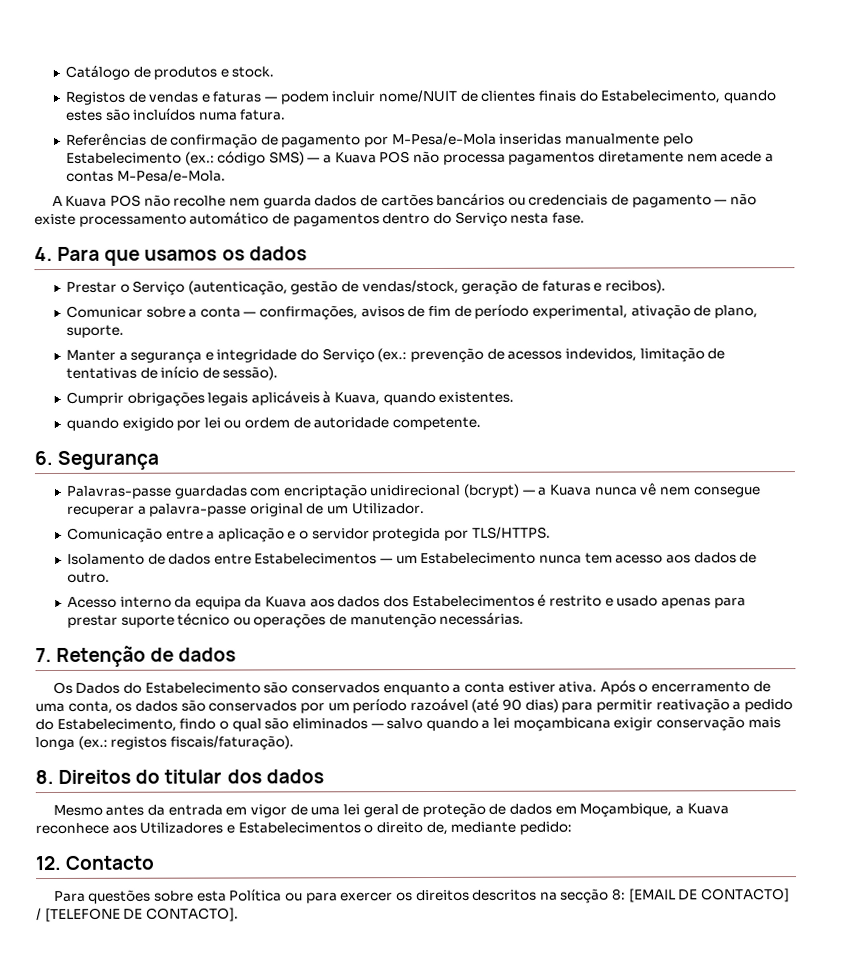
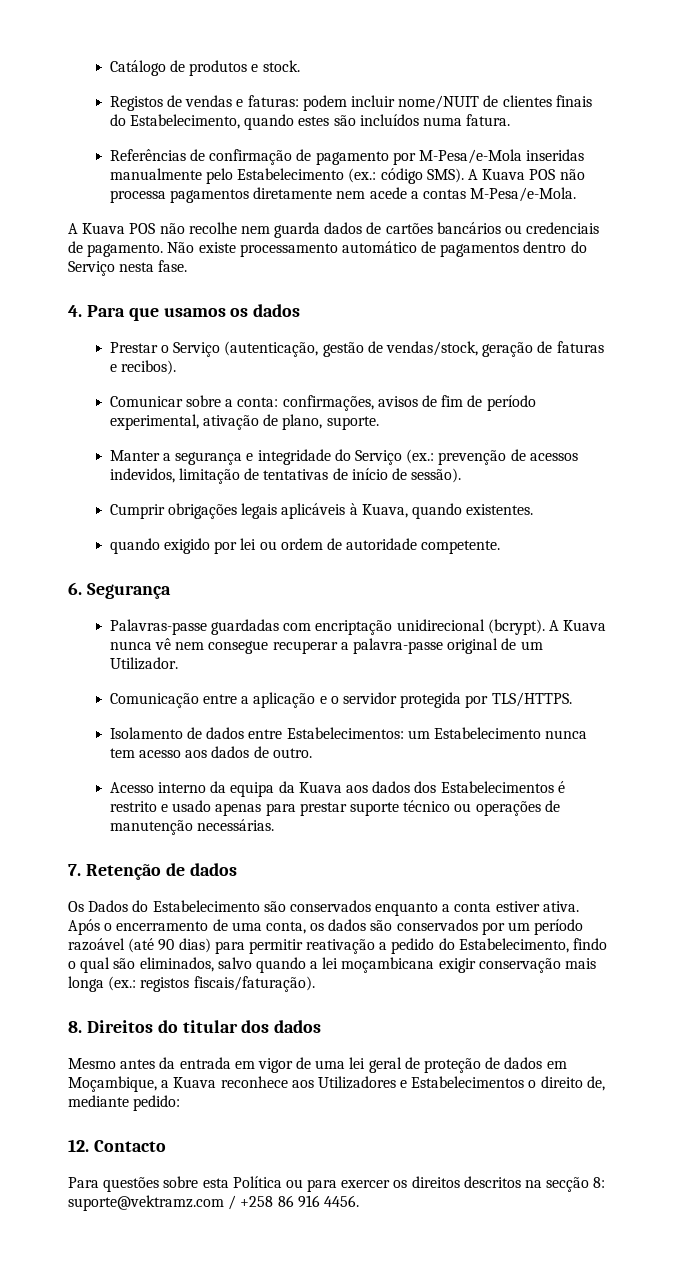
- Registos de vendas e faturas — podem incluir nome/NUIT de clientes finais do Estabelecimento, quando estes são incluídos numa fatura.
+ Registos de vendas e faturas: podem incluir nome/NUIT de clientes finais do Estabelecimento, quando estes são incluídos numa fatura.
- Referências de confirmação de pagamento por M-Pesa/e-Mola inseridas manualmente pelo Estabelecimento (ex.: código SMS) — a Kuava POS não processa pagamentos diretamente nem acede a contas M-Pesa/e-Mola.
+ Referências de confirmação de pagamento por M-Pesa/e-Mola inseridas manualmente pelo Estabelecimento (ex.: código SMS). A Kuava POS não processa pagamentos diretamente nem acede a contas M-Pesa/e-Mola.
- A Kuava POS não recolhe nem guarda dados de cartões bancários ou credenciais de pagamento — não existe processamento automático de pagamentos dentro do Serviço nesta fase.
+ A Kuava POS não recolhe nem guarda dados de cartões bancários ou credenciais de pagamento. Não existe processamento automático de pagamentos dentro do Serviço nesta fase.
- Comunicar sobre a conta — confirmações, avisos de fim de período experimental, ativação de plano, suporte.
+ Comunicar sobre a conta: confirmações, avisos de fim de período experimental, ativação de plano, suporte.
- Palavras-passe guardadas com encriptação unidirecional (bcrypt) — a Kuava nunca vê nem consegue recuperar a palavra-passe original de um Utilizador.
+ Palavras-passe guardadas com encriptação unidirecional (bcrypt). A Kuava nunca vê nem consegue recuperar a palavra-passe original de um Utilizador.
- Isolamento de dados entre Estabelecimentos — um Estabelecimento nunca tem acesso aos dados de outro.
+ Isolamento de dados entre Estabelecimentos: um Estabelecimento nunca tem acesso aos dados de outro.
- Após o encerramento de uma conta, os dados são conservados por um período razoável (até 90 dias) para permitir reativação a pedido do Estabelecimento, findo o qual são eliminados — salvo quando a lei moçambicana exigir conservação mais longa (ex.: registos fiscais/faturação).
+ Após o encerramento de uma conta, os dados são conservados por um período razoável (até 90 dias) para permitir reativação a pedido do Estabelecimento, findo o qual são eliminados, salvo quando a lei moçambicana exigir conservação mais longa (ex.: registos fiscais/faturação).
- Para questões sobre esta Política ou para exercer os direitos descritos na secção 8: [EMAIL DE CONTACTO] / [TELEFONE DE CONTACTO].
+ Para questões sobre esta Política ou para exercer os direitos descritos na secção 8: suporte@vektramz.com / +258 86 916 4456.

